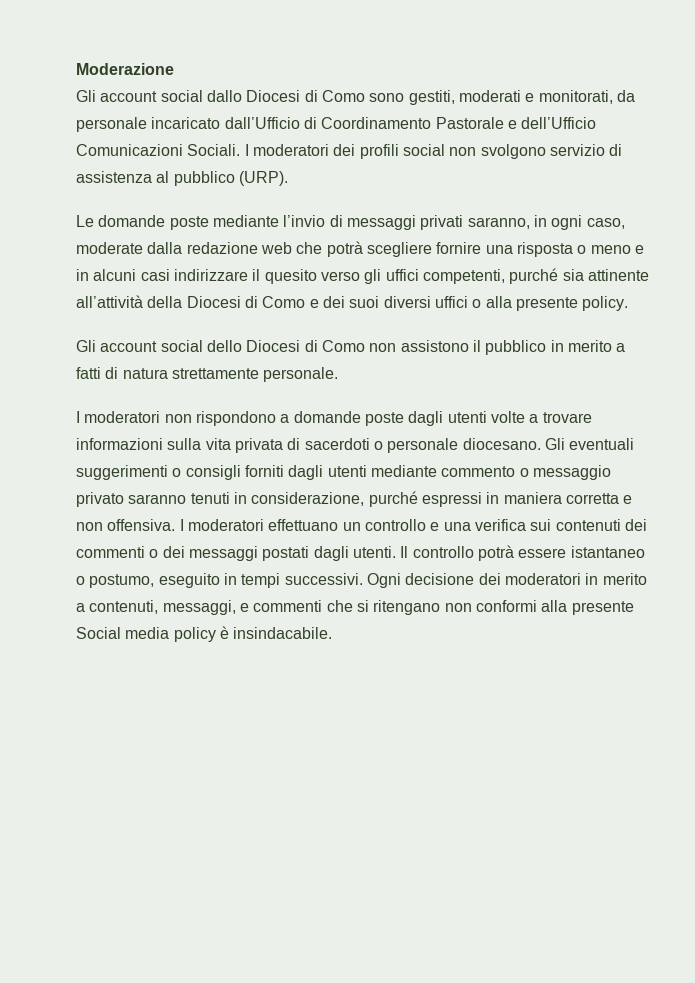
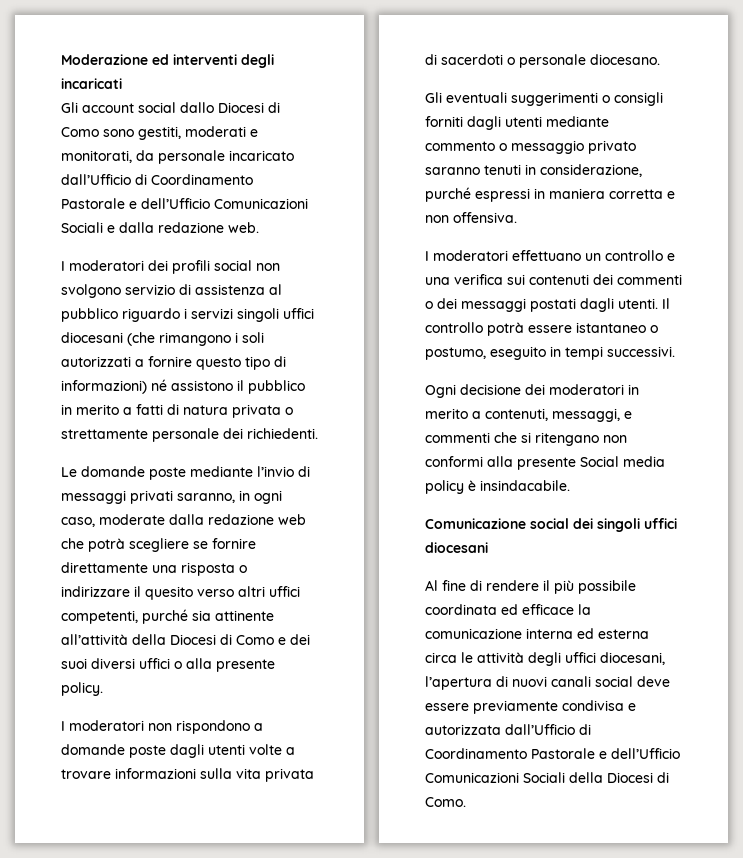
- Moderazione
+ Moderazione ed interventi degli incaricati
- Gli account social dallo Diocesi di Como sono gestiti, moderati e monitorati, da personale incaricato dall’Ufficio di Coordinamento Pastorale e dell’Ufficio Comunicazioni Sociali. I moderatori dei profili social non svolgono servizio di assistenza al pubblico (URP).
+ Gli account social dallo Diocesi di Como sono gestiti, moderati e monitorati, da personale incaricato dall’Ufficio di Coordinamento Pastorale e dell’Ufficio Comunicazioni Sociali e dalla redazione web.
+ I moderatori dei profili social non svolgono servizio di assistenza al pubblico riguardo i servizi singoli uffici diocesani (che rimangono i soli autorizzati a fornire questo tipo di informazioni) né assistono il pubblico in merito a fatti di natura privata o strettamente personale dei richiedenti.
- Le domande poste mediante l’invio di messaggi privati saranno, in ogni caso, moderate dalla redazione web che potrà scegliere fornire una risposta o meno e in alcuni casi indirizzare il quesito verso gli uffici competenti, purché sia attinente all’attività della Diocesi di Como e dei suoi diversi uffici o alla presente policy.
+ Le domande poste mediante l’invio di messaggi privati saranno, in ogni caso, moderate dalla redazione web che potrà scegliere se fornire direttamente una risposta o indirizzare il quesito verso altri uffici competenti, purché sia attinente all’attività della Diocesi di Como e dei suoi diversi uffici o alla presente policy.
- Gli account social dello Diocesi di Como non assistono il pubblico in merito a fatti di natura strettamente personale.
- I moderatori non rispondono a domande poste dagli utenti volte a trovare informazioni sulla vita privata di sacerdoti o personale diocesano. Gli eventuali suggerimenti o consigli forniti dagli utenti mediante commento o messaggio privato saranno tenuti in considerazione, purché espressi in maniera corretta e non offensiva. I moderatori effettuano un controllo e una verifica sui contenuti dei commenti o dei messaggi postati dagli utenti.
+ I moderatori non rispondono a domande poste dagli utenti volte a trovare informazioni sulla vita privata di sacerdoti o personale diocesano.
+ Gli eventuali suggerimenti o consigli forniti dagli utenti mediante commento o messaggio privato saranno tenuti in considerazione, purché espressi in maniera corretta e non offensiva.
+ I moderatori effettuano un controllo e una verifica sui contenuti dei commenti o dei messaggi postati dagli utenti.
- Il controllo potrà essere istantaneo o postumo, eseguito in tempi successivi. Ogni decisione dei moderatori in merito a contenuti, messaggi, e commenti che si ritengano non conformi alla presente Social media policy è insindacabile.
+ Il controllo potrà essere istantaneo o postumo, eseguito in tempi successivi.
+ Ogni decisione dei moderatori in merito a contenuti, messaggi, e commenti che si ritengano non conformi alla presente Social media policy è insindacabile.
+ Comunicazione social dei singoli uffici diocesani
+ Al fine di rendere il più possibile coordinata ed efficace la comunicazione interna ed esterna circa le attività degli uffici diocesani, l’apertura di nuovi canali social deve essere previamente condivisa e autorizzata dall’Ufficio di Coordinamento Pastorale e dell’Ufficio Comunicazioni Sociali della Diocesi di Como.

